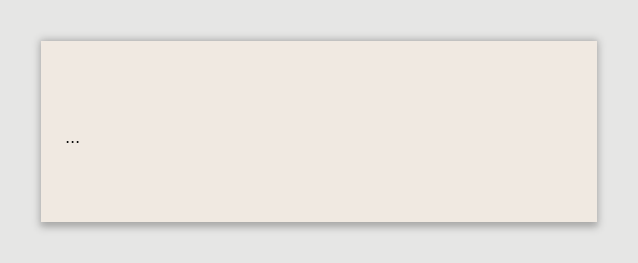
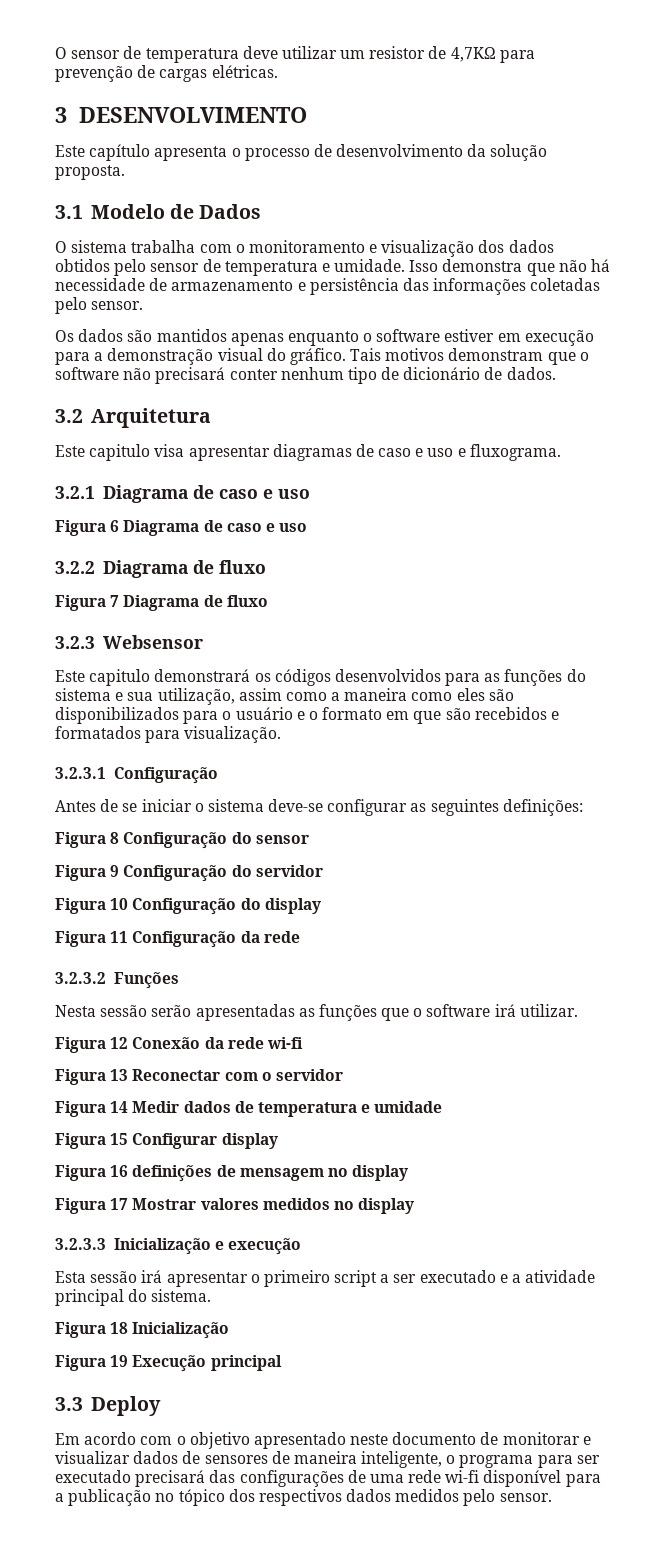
- ...
+ O sensor de temperatura deve utilizar um resistor de 4,7KΩ para prevenção de cargas elétricas.
+ 3 DESENVOLVIMENTO
+ Este capítulo apresenta o processo de desenvolvimento da solução proposta.
+ 3.1 Modelo de Dados
+ O sistema trabalha com o monitoramento e visualização dos dados obtidos pelo sensor de temperatura e umidade. Isso demonstra que não há necessidade de armazenamento e persistência das informações coletadas pelo sensor.
+ Os dados são mantidos apenas enquanto o software estiver em execução para a demonstração visual do gráfico. Tais motivos demonstram que o software não precisará conter nenhum tipo de dicionário de dados.
+ 3.2 Arquitetura
+ Este capitulo visa apresentar diagramas de caso e uso e fluxograma.
+ 3.2.1 Diagrama de caso e uso
+ Figura 6 Diagrama de caso e uso
+ 3.2.2 Diagrama de fluxo
+ Figura 7 Diagrama de fluxo
+ 3.2.3 Websensor
+ Este capitulo demonstrará os códigos desenvolvidos para as funções do sistema e sua utilização, assim como a maneira como eles são disponibilizados para o usuário e o formato em que são recebidos e formatados para visualização.
+ 3.2.3.1 Configuração
+ Antes de se iniciar o sistema deve-se configurar as seguintes definições:
+ Figura 8 Configuração do sensor
+ Figura 9 Configuração do servidor
+ Figura 10 Configuração do display
+ Figura 11 Configuração da rede
+ 3.2.3.2 Funções
+ Nesta sessão serão apresentadas as funções que o software irá utilizar.
+ Figura 12 Conexão da rede wi-fi
+ Figura 13 Reconectar com o servidor
+ Figura 14 Medir dados de temperatura e umidade
+ Figura 15 Configurar display
+ Figura 16 definições de mensagem no display
+ Figura 17 Mostrar valores medidos no display
+ 3.2.3.3 Inicialização e execução
+ Esta sessão irá apresentar o primeiro script a ser executado e a atividade principal do sistema.
+ Figura 18 Inicialização
+ Figura 19 Execução principal
+ 3.3 Deploy
+ Em acordo com o objetivo apresentado neste documento de monitorar e visualizar dados de sensores de maneira inteligente, o programa para ser executado precisará das configurações de uma rede wi-fi disponível para a publicação no tópico dos respectivos dados medidos pelo sensor.

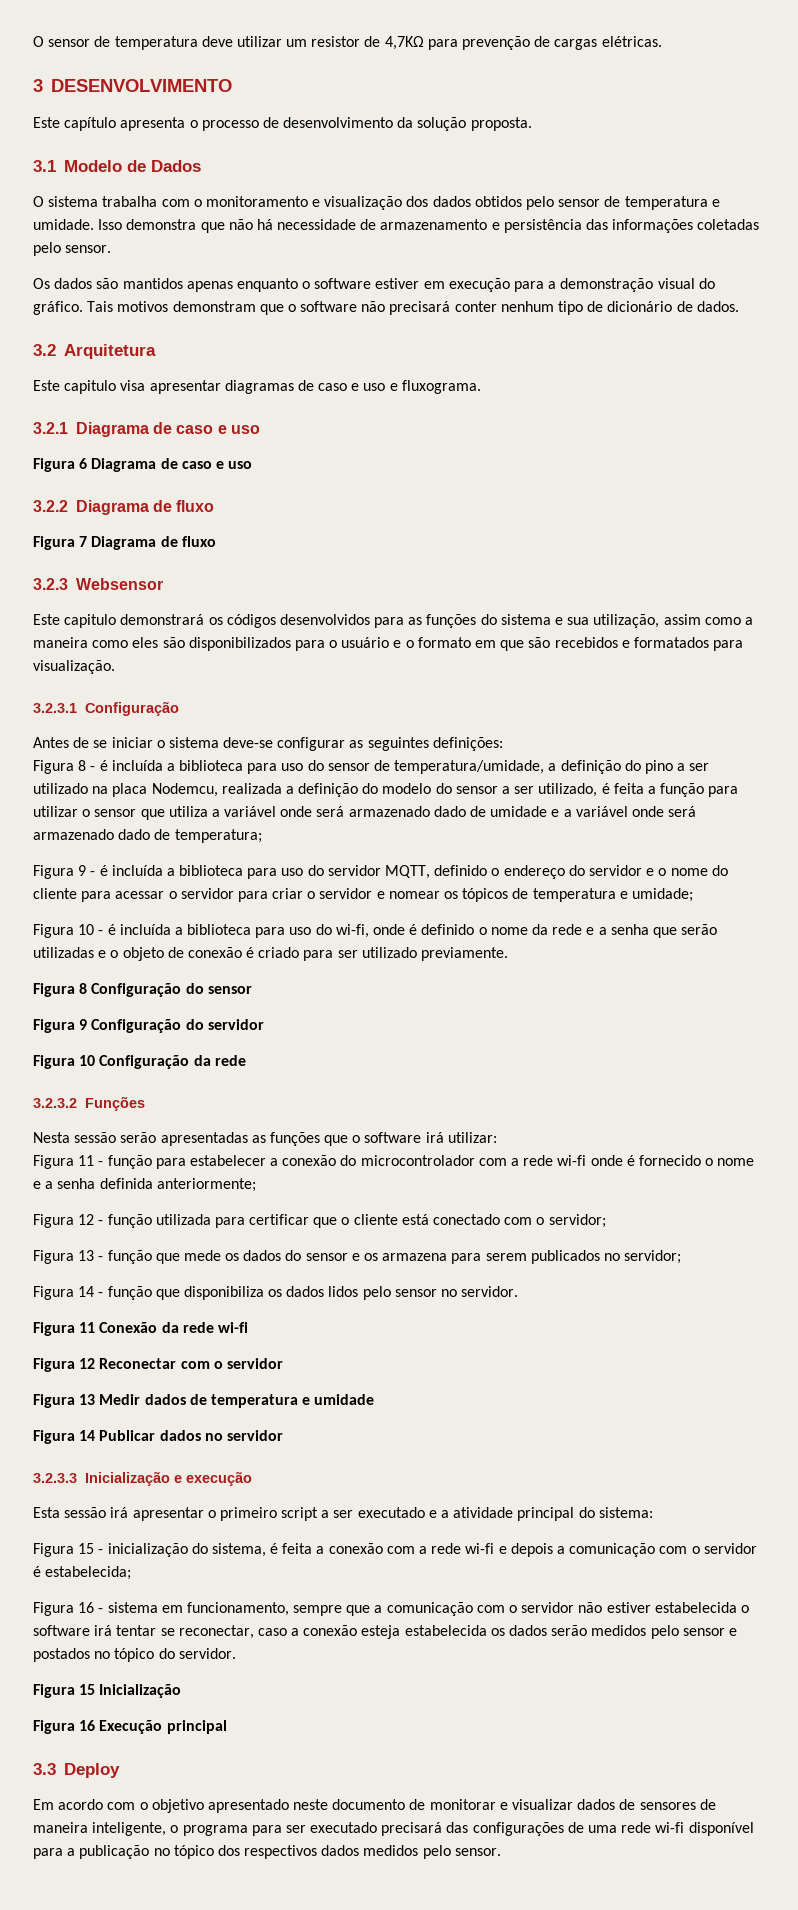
+ Figura 8 - é incluída a biblioteca para uso do sensor de temperatura/umidade, a definição do pino a ser utilizado na placa Nodemcu, realizada a definição do modelo do sensor a ser utilizado, é feita a função para utilizar o sensor que utiliza a variável onde será armazenado dado de umidade e a variável onde será armazenado dado de temperatura;
+ Figura 9 - é incluída a biblioteca para uso do servidor MQTT, definido o endereço do servidor e o nome do cliente para acessar o servidor para criar o servidor e nomear os tópicos de temperatura e umidade;
+ Figura 10 - é incluída a biblioteca para uso do wi-fi, onde é definido o nome da rede e a senha que serão utilizadas e o objeto de conexão é criado para ser utilizado previamente.
- Figura 10 Configuração do display
- Figura 11 Configuração da rede
+ Figura 10 Configuração da rede
- Nesta sessão serão apresentadas as funções que o software irá utilizar.
- Figura 12 Conexão da rede wi-fi
+ Nesta sessão serão apresentadas as funções que o software irá utilizar:
+ Figura 11 - função para estabelecer a conexão do microcontrolador com a rede wi-fi onde é fornecido o nome e a senha definida anteriormente;
+ Figura 12 - função utilizada para certificar que o cliente está conectado com o servidor;
+ Figura 13 - função que mede os dados do sensor e os armazena para serem publicados no servidor;
+ Figura 14 - função que disponibiliza os dados lidos pelo sensor no servidor.
+ Figura 11 Conexão da rede wi-fi
- Figura 13 Reconectar com o servidor
+ Figura 12 Reconectar com o servidor
- Figura 14 Medir dados de temperatura e umidade
+ Figura 13 Medir dados de temperatura e umidade
- Figura 15 Configurar display
- Figura 16 definições de mensagem no display
- Figura 17 Mostrar valores medidos no display
+ Figura 14 Publicar dados no servidor
- Esta sessão irá apresentar o primeiro script a ser executado e a atividade principal do sistema.
- Figura 18 Inicialização
+ Esta sessão irá apresentar o primeiro script a ser executado e a atividade principal do sistema:
+ Figura 15 - inicialização do sistema, é feita a conexão com a rede wi-fi e depois a comunicação com o servidor é estabelecida;
+ Figura 16 - sistema em funcionamento, sempre que a comunicação com o servidor não estiver estabelecida o software irá tentar se reconectar, caso a conexão esteja estabelecida os dados serão medidos pelo sensor e postados no tópico do servidor.
+ Figura 15 Inicialização
- Figura 19 Execução principal
+ Figura 16 Execução principal

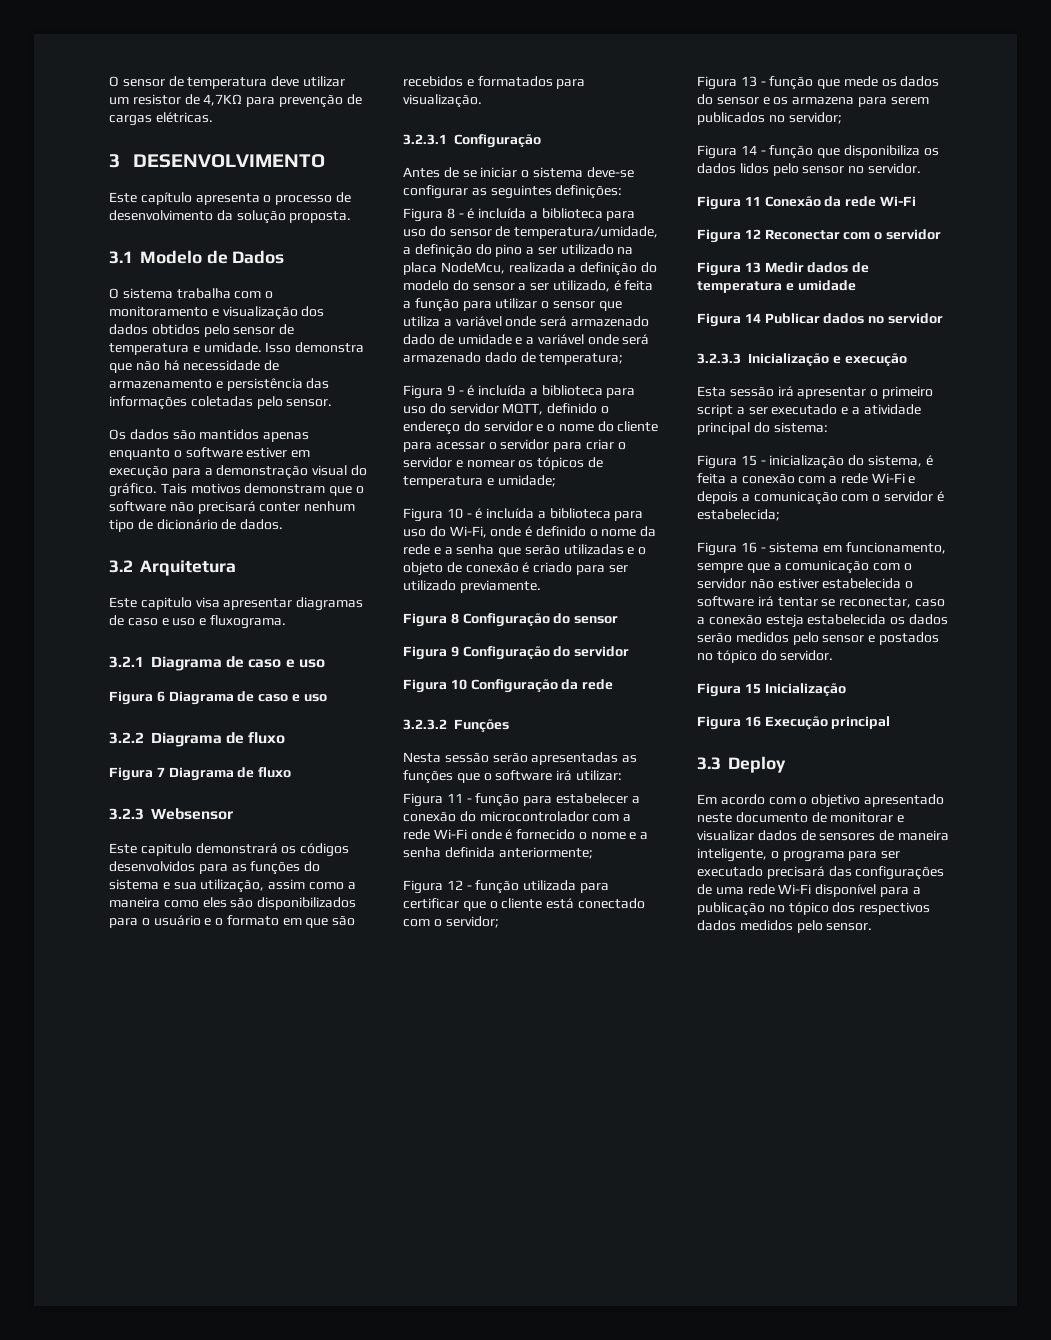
- Figura 8 - é incluída a biblioteca para uso do sensor de temperatura/umidade, a definição do pino a ser utilizado na placa Nodemcu, realizada a definição do modelo do sensor a ser utilizado, é feita a função para utilizar o sensor que utiliza a variável onde será armazenado dado de umidade e a variável onde será armazenado dado de temperatura;
+ Figura 8 - é incluída a biblioteca para uso do sensor de temperatura/umidade, a definição do pino a ser utilizado na placa NodeMcu, realizada a definição do modelo do sensor a ser utilizado, é feita a função para utilizar o sensor que utiliza a variável onde será armazenado dado de umidade e a variável onde será armazenado dado de temperatura;
- Figura 10 - é incluída a biblioteca para uso do wi-fi, onde é definido o nome da rede e a senha que serão utilizadas e o objeto de conexão é criado para ser utilizado previamente.
+ Figura 10 - é incluída a biblioteca para uso do Wi-Fi, onde é definido o nome da rede e a senha que serão utilizadas e o objeto de conexão é criado para ser utilizado previamente.
- Figura 11 - função para estabelecer a conexão do microcontrolador com a rede wi-fi onde é fornecido o nome e a senha definida anteriormente;
+ Figura 11 - função para estabelecer a conexão do microcontrolador com a rede Wi-Fi onde é fornecido o nome e a senha definida anteriormente;
- Figura 11 Conexão da rede wi-fi
+ Figura 11 Conexão da rede Wi-Fi
- Figura 15 - inicialização do sistema, é feita a conexão com a rede wi-fi e depois a comunicação com o servidor é estabelecida;
+ Figura 15 - inicialização do sistema, é feita a conexão com a rede Wi-Fi e depois a comunicação com o servidor é estabelecida;
- Em acordo com o objetivo apresentado neste documento de monitorar e visualizar dados de sensores de maneira inteligente, o programa para ser executado precisará das configurações de uma rede wi-fi disponível para a publicação no tópico dos respectivos dados medidos pelo sensor.
+ Em acordo com o objetivo apresentado neste documento de monitorar e visualizar dados de sensores de maneira inteligente, o programa para ser executado precisará das configurações de uma rede Wi-Fi disponível para a publicação no tópico dos respectivos dados medidos pelo sensor.

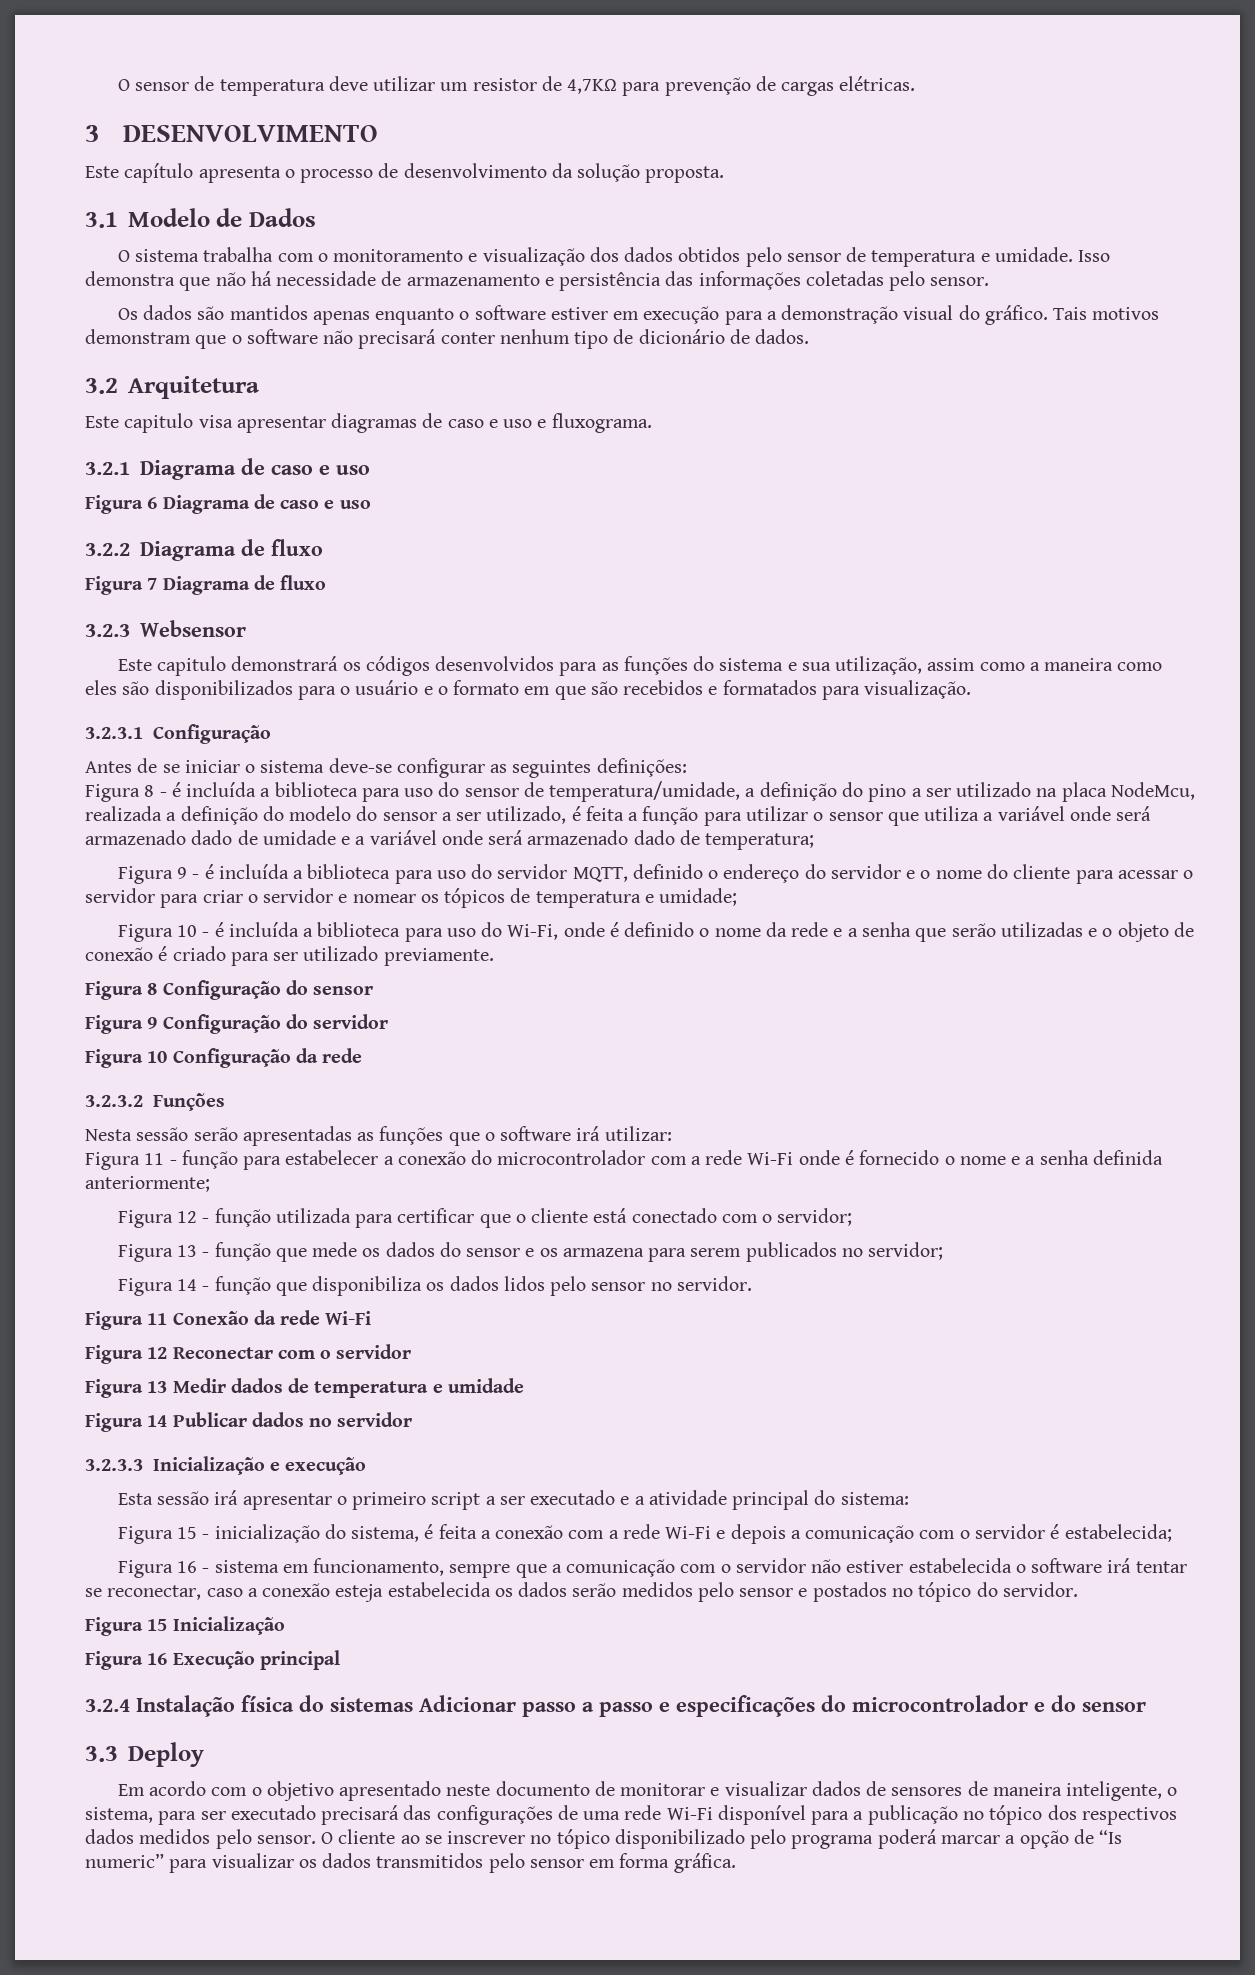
+ 3.2.4 Instalação física do sistemas Adicionar passo a passo e especificações do microcontrolador e do sensor
- Em acordo com o objetivo apresentado neste documento de monitorar e visualizar dados de sensores de maneira inteligente, o programa para ser executado precisará das configurações de uma rede Wi-Fi disponível para a publicação no tópico dos respectivos dados medidos pelo sensor.
+ Em acordo com o objetivo apresentado neste documento de monitorar e visualizar dados de sensores de maneira inteligente, o sistema, para ser executado precisará das configurações de uma rede Wi-Fi disponível para a publicação no tópico dos respectivos dados medidos pelo sensor.
+ O cliente ao se inscrever no tópico disponibilizado pelo programa poderá marcar a opção de “Is numeric” para visualizar os dados transmitidos pelo sensor em forma gráfica.

